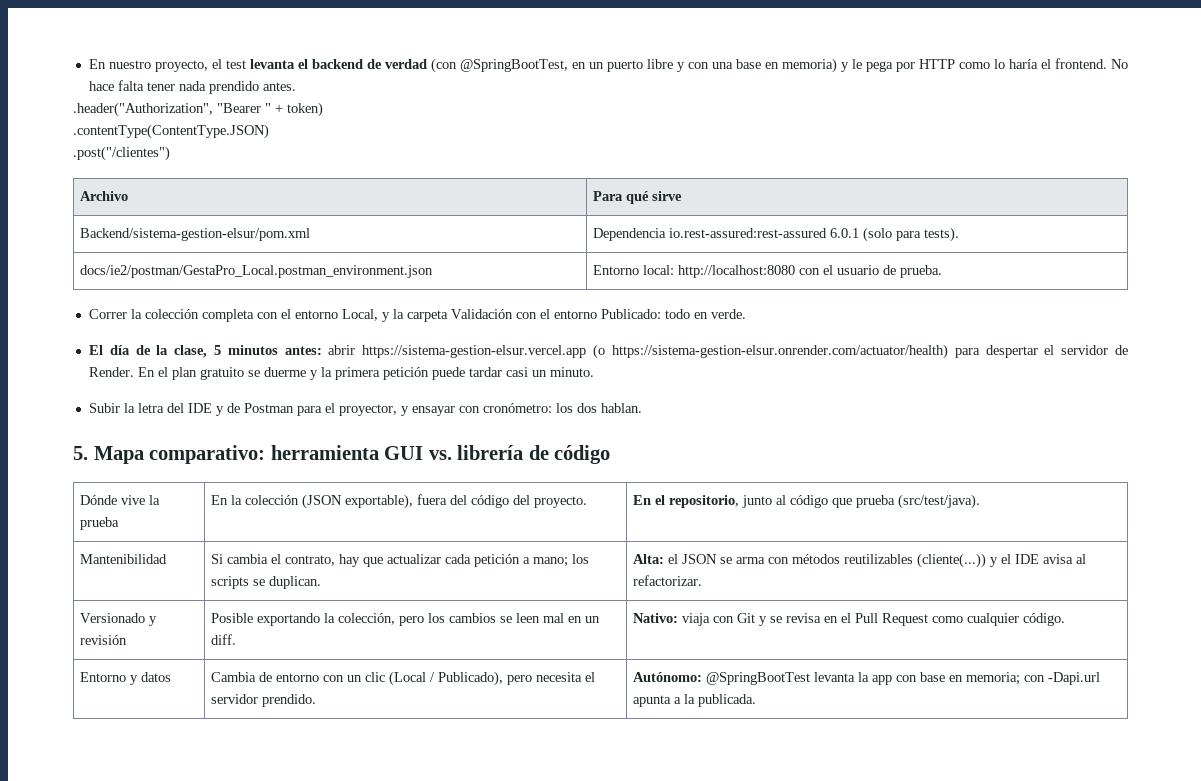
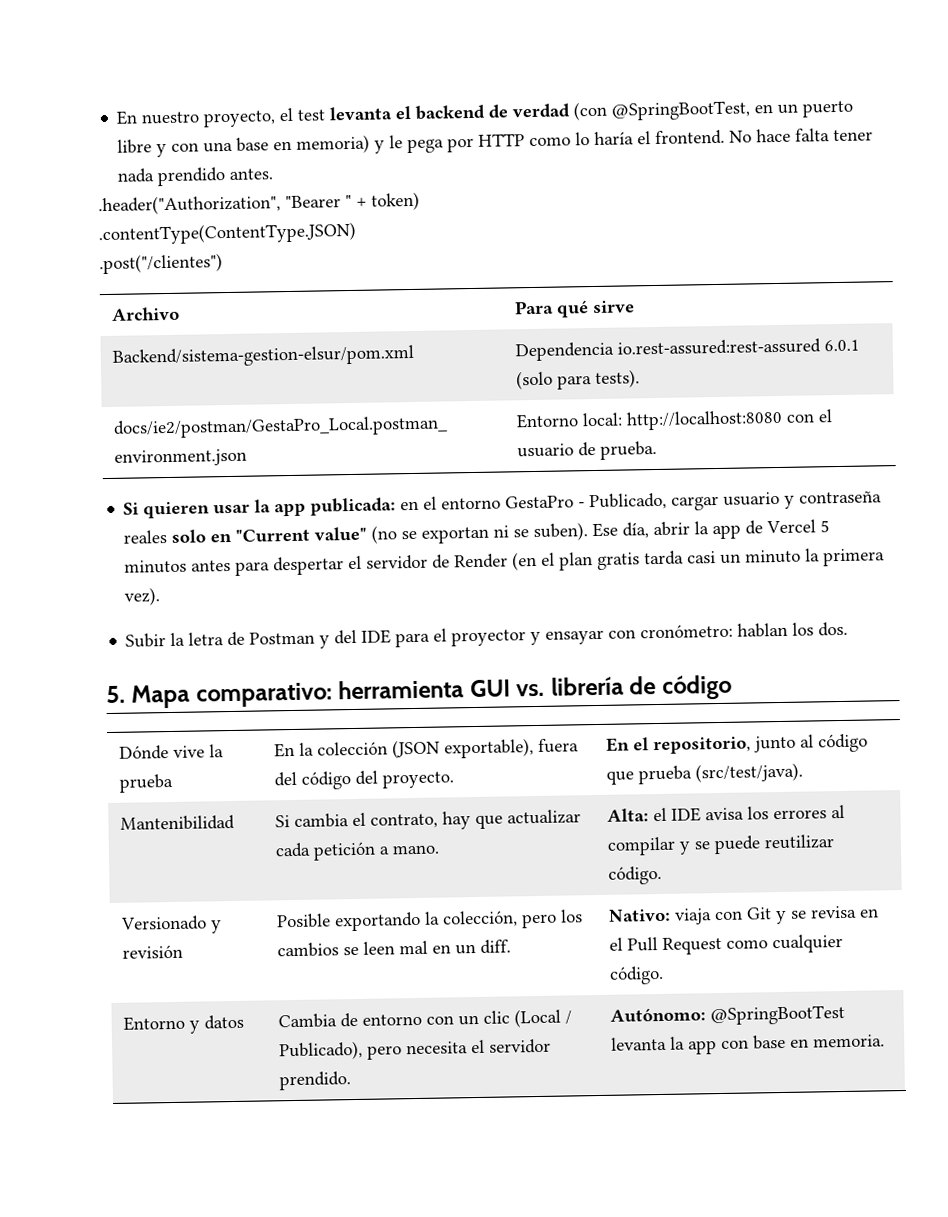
- Correr la colección completa con el entorno Local, y la carpeta Validación con el entorno Publicado: todo en verde.
- El día de la clase, 5 minutos antes: abrir https://sistema-gestion-elsur.vercel.app (o https://sistema-gestion-elsur.onrender.com/actuator/health) para despertar el servidor de Render. En el plan gratuito se duerme y la primera petición puede tardar casi un minuto.
- Subir la letra del IDE y de Postman para el proyector, y ensayar con cronómetro: los dos hablan.
+ Si quieren usar la app publicada: en el entorno GestaPro - Publicado, cargar usuario y contraseña reales solo en "Current value" (no se exportan ni se suben). Ese día, abrir la app de Vercel 5 minutos antes para despertar el servidor de Render (en el plan gratis tarda casi un minuto la primera vez).
+ Subir la letra de Postman y del IDE para el proyector y ensayar con cronómetro: hablan los dos.
- Mantenibilidad | Si cambia el contrato, hay que actualizar cada petición a mano; los scripts se duplican. | Alta: el JSON se arma con métodos reutilizables (cliente(...)) y el IDE avisa al refactorizar.
+ Mantenibilidad | Si cambia el contrato, hay que actualizar cada petición a mano. | Alta: el IDE avisa los errores al compilar y se puede reutilizar código.
- Entorno y datos | Cambia de entorno con un clic (Local / Publicado), pero necesita el servidor prendido. | Autónomo: @SpringBootTest levanta la app con base en memoria; con -Dapi.url apunta a la publicada.
+ Entorno y datos | Cambia de entorno con un clic (Local / Publicado), pero necesita el servidor prendido. | Autónomo: @SpringBootTest levanta la app con base en memoria.

